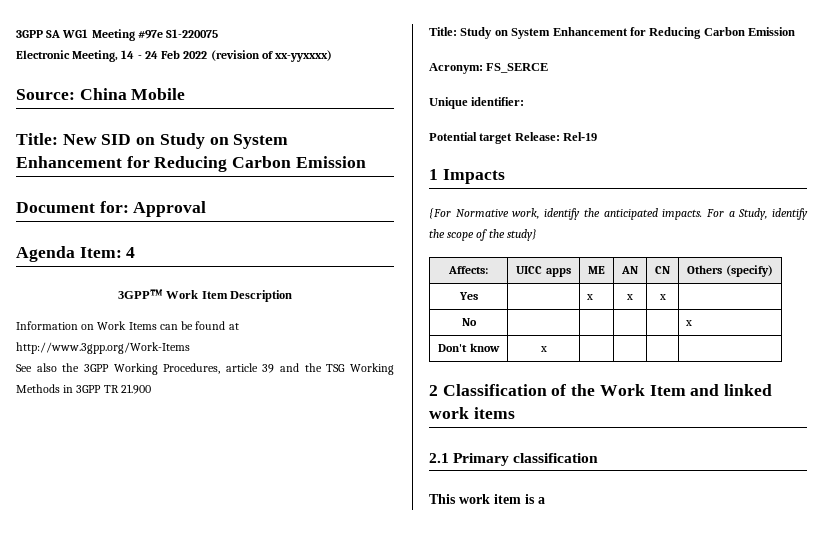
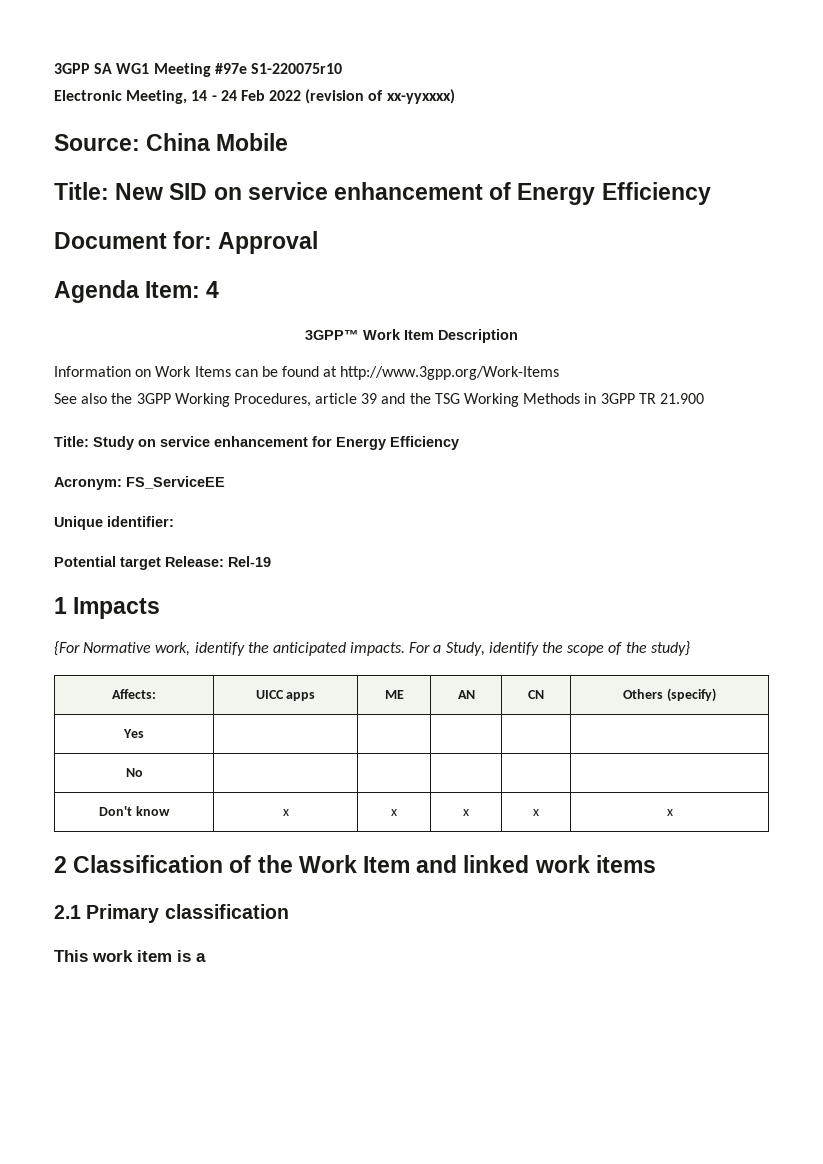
- 3GPP SA WG1 Meeting #97e S1-220075
+ 3GPP SA WG1 Meeting #97e S1-220075r10
- Title: New SID on Study on System Enhancement for Reducing Carbon Emission
+ Title: New SID on service enhancement of Energy Efficiency
- Title: Study on System Enhancement for Reducing Carbon Emission
+ Title: Study on service enhancement for Energy Efficiency
- Acronym: FS_SERCE
+ Acronym: FS_ServiceEE
- Yes | | x | x | x |
+ Yes | | | | |
- No | | | | | x
+ No | | | | |
- Don't know | x | | | |
+ Don't know | x | x | x | x | x

